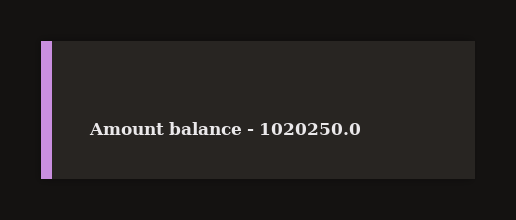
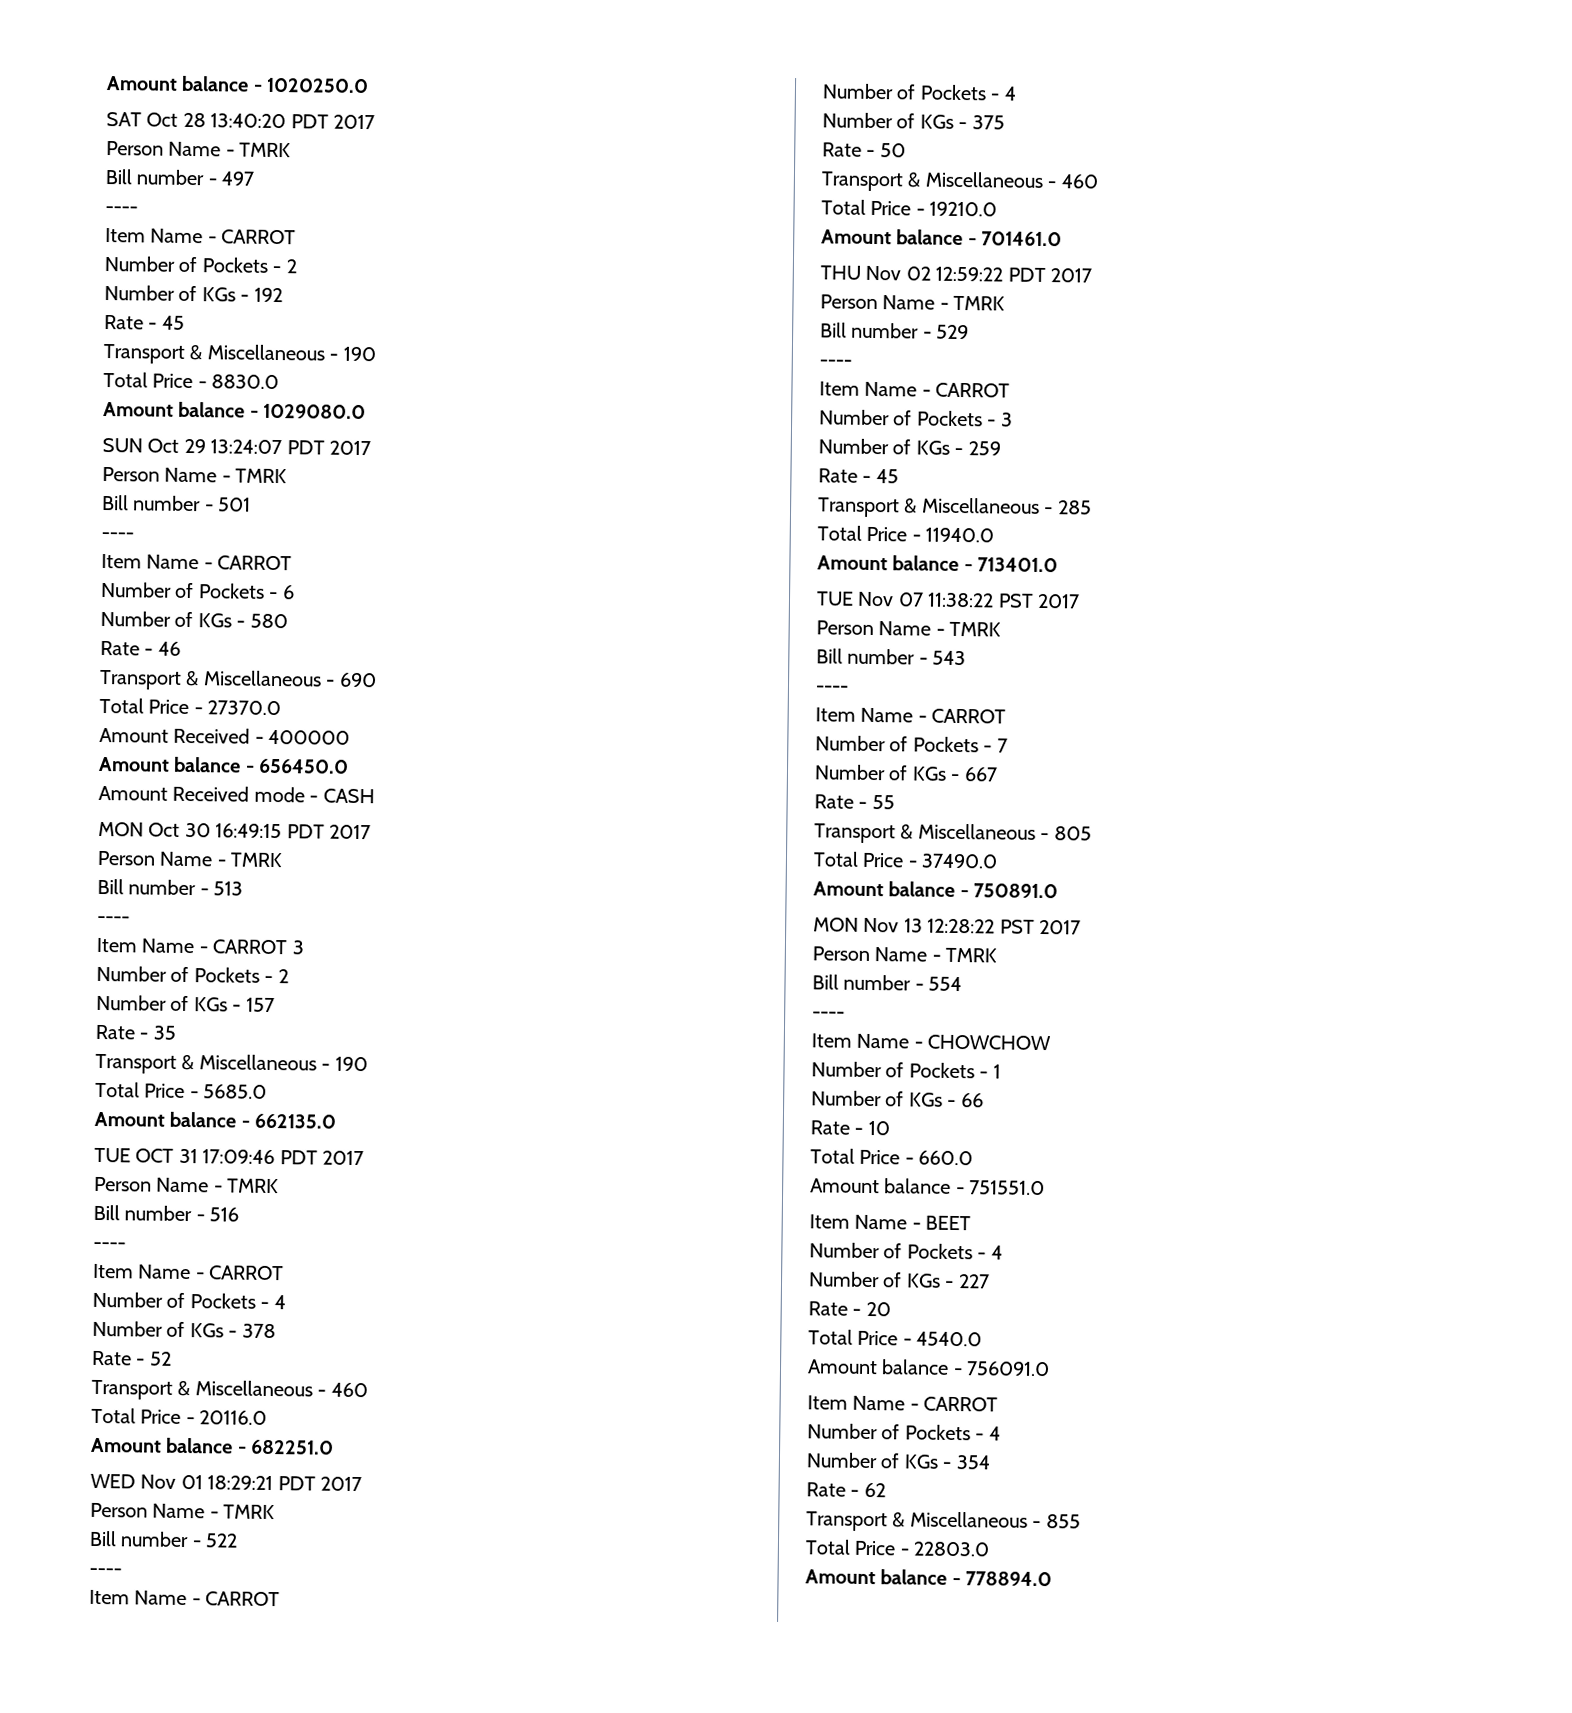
+ SAT Oct 28 13:40:20 PDT 2017
+ Person Name - TMRK
+ Bill number - 497
+ ----
+ Item Name - CARROT
+ Number of Pockets - 2
+ Number of KGs - 192
+ Rate - 45
+ Transport & Miscellaneous - 190
+ Total Price - 8830.0
+ Amount balance - 1029080.0
+ SUN Oct 29 13:24:07 PDT 2017
+ Person Name - TMRK
+ Bill number - 501
+ ----
+ Item Name - CARROT
+ Number of Pockets - 6
+ Number of KGs - 580
+ Rate - 46
+ Transport & Miscellaneous - 690
+ Total Price - 27370.0
+ Amount Received - 400000
+ Amount balance - 656450.0
+ Amount Received mode - CASH
+ MON Oct 30 16:49:15 PDT 2017
+ Person Name - TMRK
+ Bill number - 513
+ ----
+ Item Name - CARROT 3
+ Number of Pockets - 2
+ Number of KGs - 157
+ Rate - 35
+ Transport & Miscellaneous - 190
+ Total Price - 5685.0
+ Amount balance - 662135.0
+ TUE OCT 31 17:09:46 PDT 2017
+ Person Name - TMRK
+ Bill number - 516
+ ----
+ Item Name - CARROT
+ Number of Pockets - 4
+ Number of KGs - 378
+ Rate - 52
+ Transport & Miscellaneous - 460
+ Total Price - 20116.0
+ Amount balance - 682251.0
+ WED Nov 01 18:29:21 PDT 2017
+ Person Name - TMRK
+ Bill number - 522
+ ----
+ Item Name - CARROT
+ Number of Pockets - 4
+ Number of KGs - 375
+ Rate - 50
+ Transport & Miscellaneous - 460
+ Total Price - 19210.0
+ Amount balance - 701461.0
+ THU Nov 02 12:59:22 PDT 2017
+ Person Name - TMRK
+ Bill number - 529
+ ----
+ Item Name - CARROT
+ Number of Pockets - 3
+ Number of KGs - 259
+ Rate - 45
+ Transport & Miscellaneous - 285
+ Total Price - 11940.0
+ Amount balance - 713401.0
+ TUE Nov 07 11:38:22 PST 2017
+ Person Name - TMRK
+ Bill number - 543
+ ----
+ Item Name - CARROT
+ Number of Pockets - 7
+ Number of KGs - 667
+ Rate - 55
+ Transport & Miscellaneous - 805
+ Total Price - 37490.0
+ Amount balance - 750891.0
+ MON Nov 13 12:28:22 PST 2017
+ Person Name - TMRK
+ Bill number - 554
+ ----
+ Item Name - CHOWCHOW
+ Number of Pockets - 1
+ Number of KGs - 66
+ Rate - 10
+ Total Price - 660.0
+ Amount balance - 751551.0
+ Item Name - BEET
+ Number of Pockets - 4
+ Number of KGs - 227
+ Rate - 20
+ Total Price - 4540.0
+ Amount balance - 756091.0
+ Item Name - CARROT
+ Number of Pockets - 4
+ Number of KGs - 354
+ Rate - 62
+ Transport & Miscellaneous - 855
+ Total Price - 22803.0
+ Amount balance - 778894.0

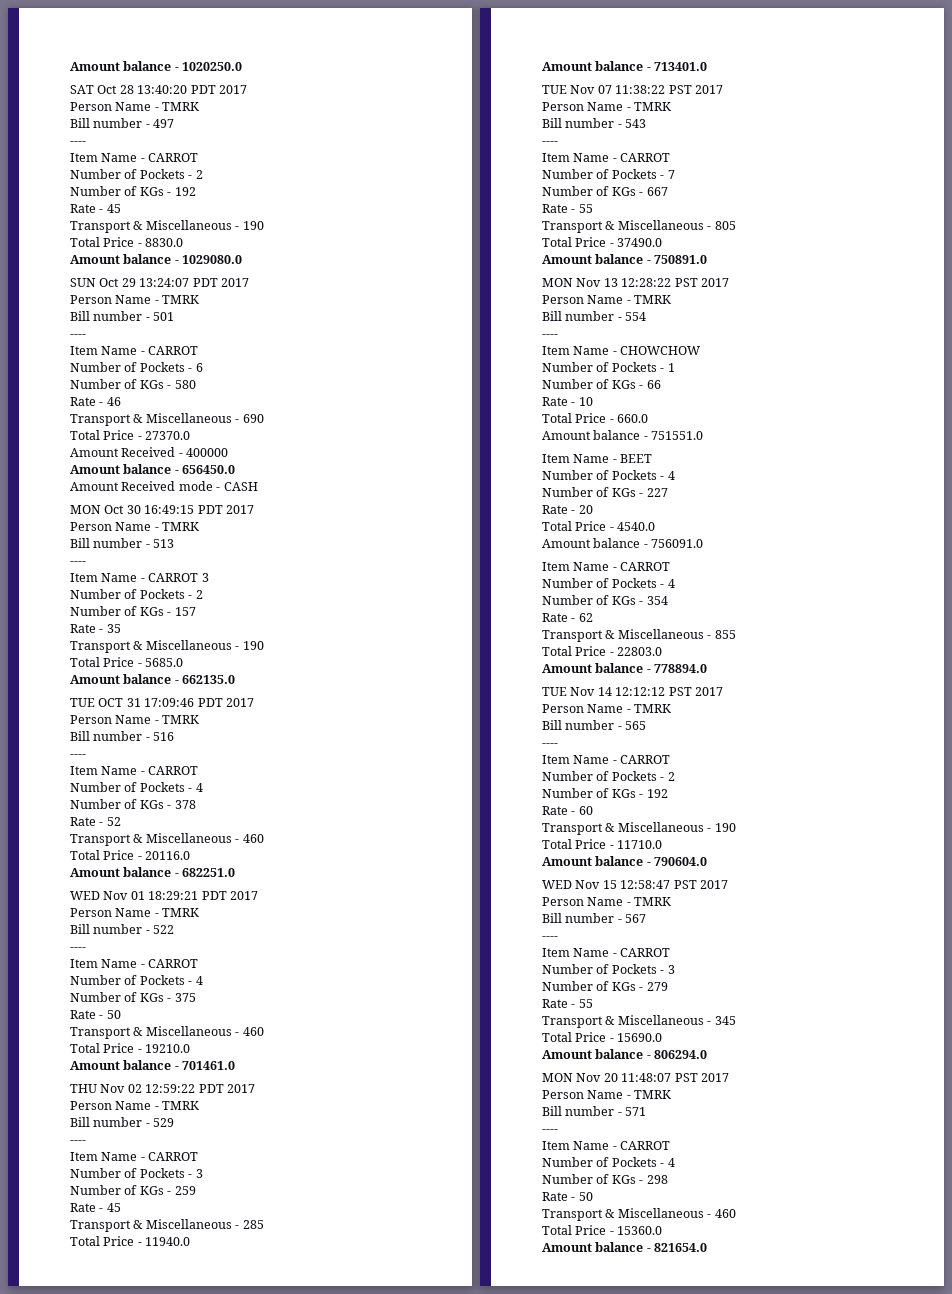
+ TUE Nov 14 12:12:12 PST 2017
+ Person Name - TMRK
+ Bill number - 565
+ ----
+ Item Name - CARROT
+ Number of Pockets - 2
+ Number of KGs - 192
+ Rate - 60
+ Transport & Miscellaneous - 190
+ Total Price - 11710.0
+ Amount balance - 790604.0
+ WED Nov 15 12:58:47 PST 2017
+ Person Name - TMRK
+ Bill number - 567
+ ----
+ Item Name - CARROT
+ Number of Pockets - 3
+ Number of KGs - 279
+ Rate - 55
+ Transport & Miscellaneous - 345
+ Total Price - 15690.0
+ Amount balance - 806294.0
+ MON Nov 20 11:48:07 PST 2017
+ Person Name - TMRK
+ Bill number - 571
+ ----
+ Item Name - CARROT
+ Number of Pockets - 4
+ Number of KGs - 298
+ Rate - 50
+ Transport & Miscellaneous - 460
+ Total Price - 15360.0
+ Amount balance - 821654.0

